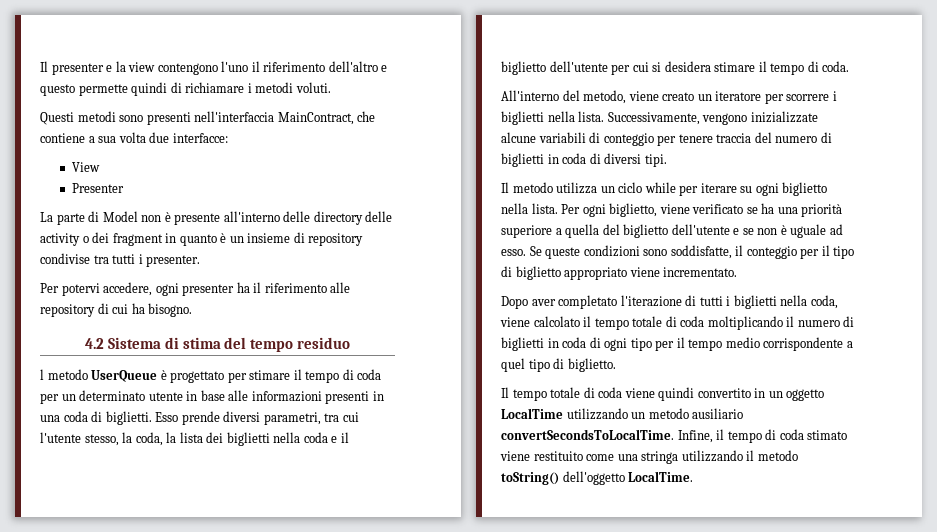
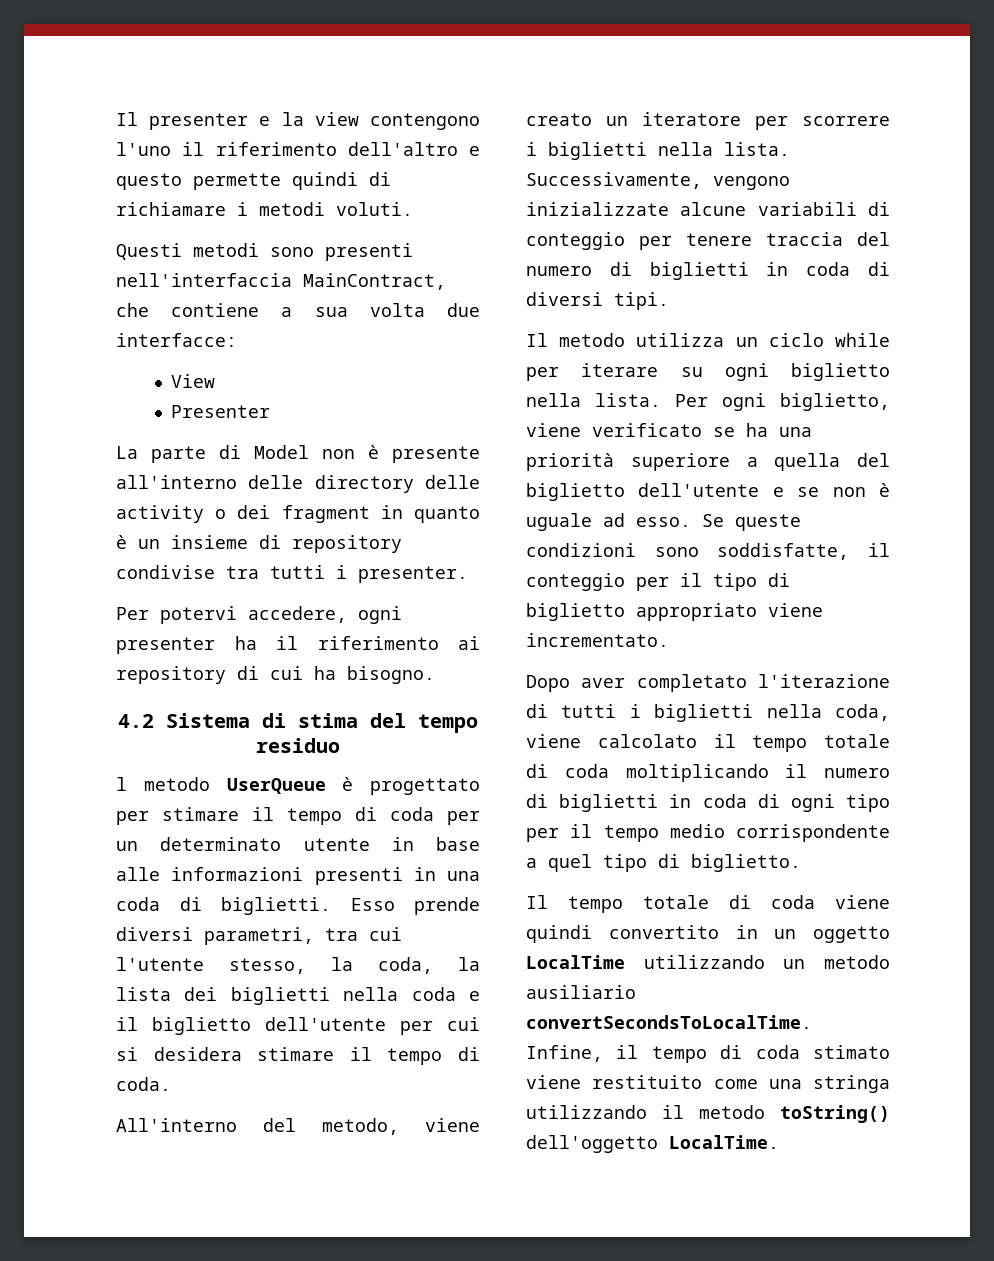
- Per potervi accedere, ogni presenter ha il riferimento alle repository di cui ha bisogno.
+ Per potervi accedere, ogni presenter ha il riferimento ai repository di cui ha bisogno.

